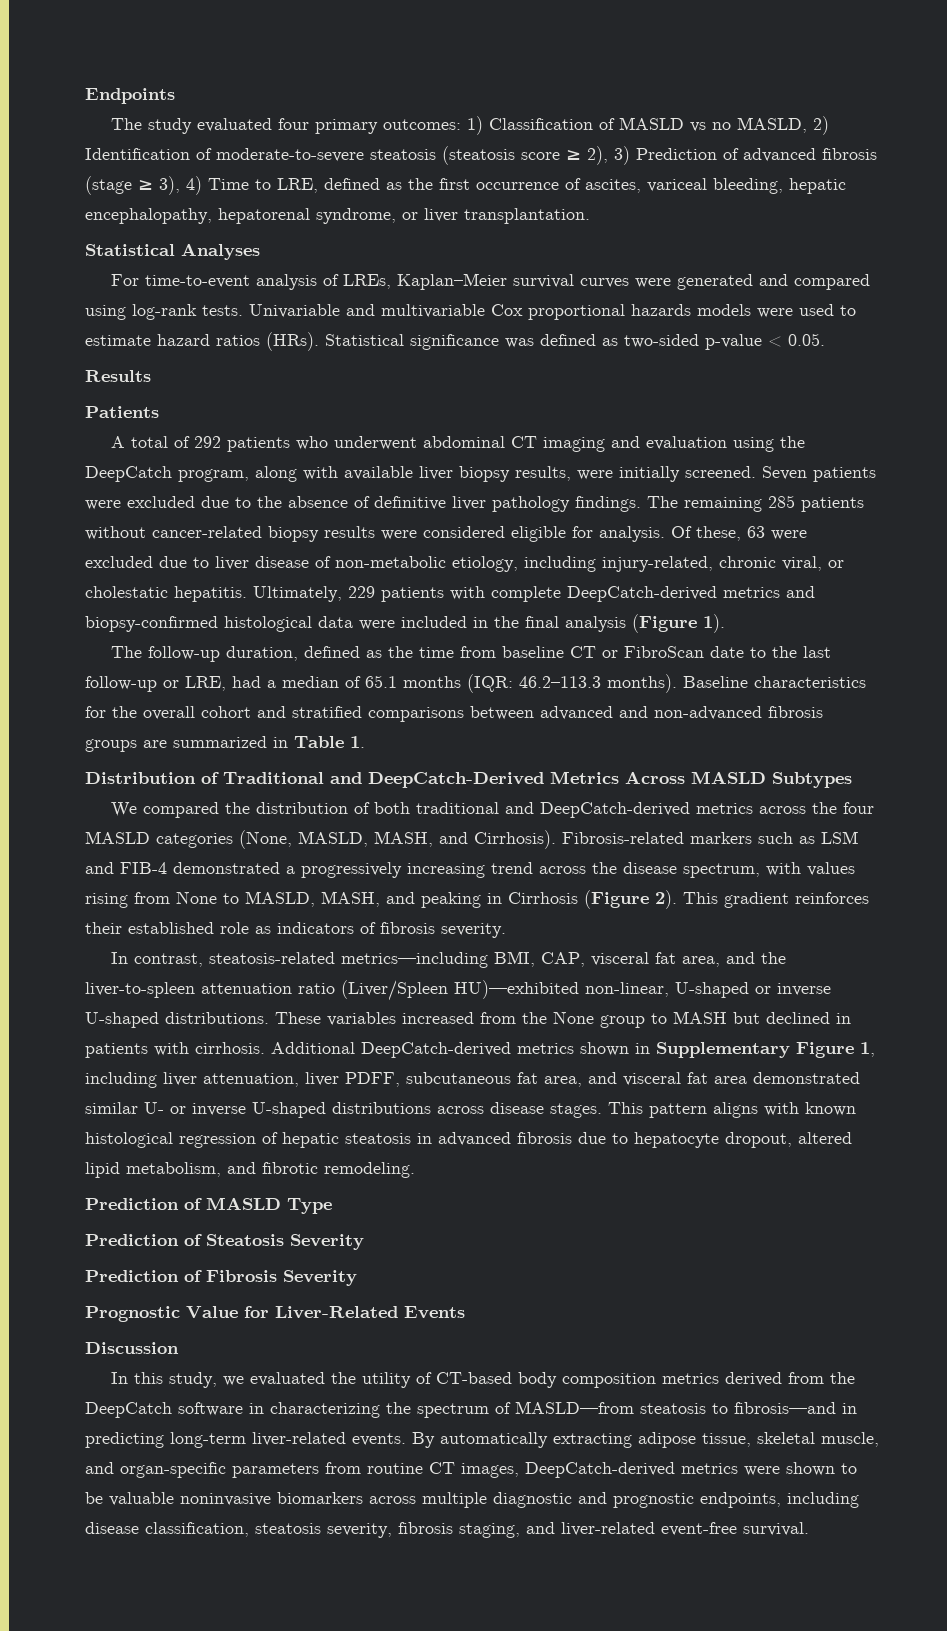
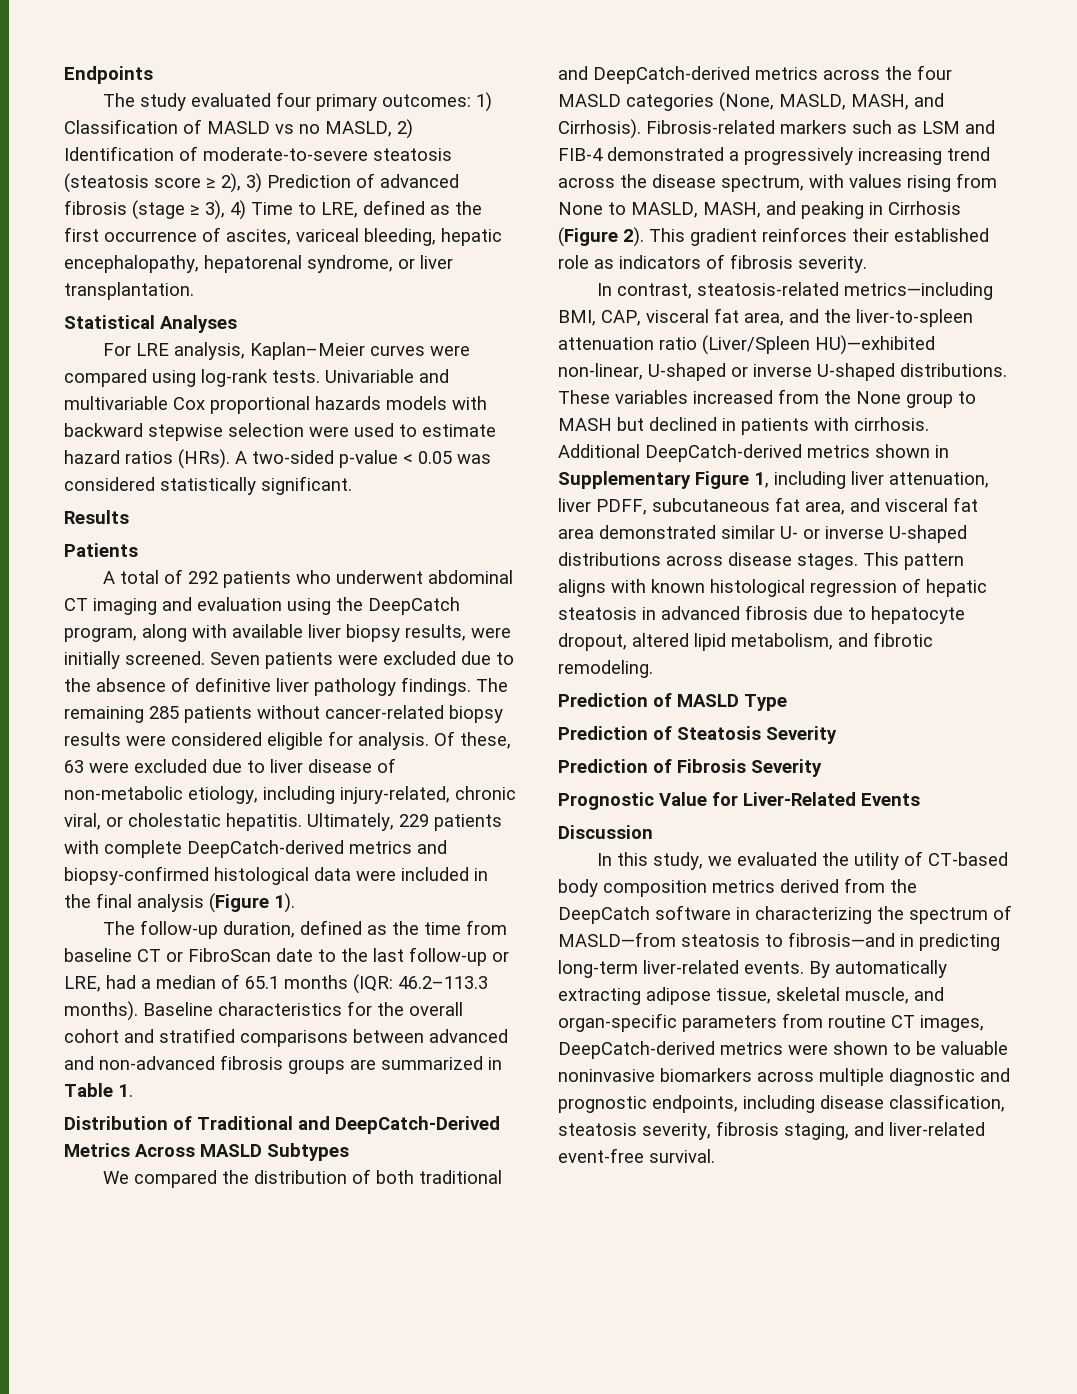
- For time-to-event analysis of LREs, Kaplan–Meier survival curves were generated and compared using log-rank tests.
+ For LRE analysis, Kaplan–Meier curves were compared using log-rank tests.
- Univariable and multivariable Cox proportional hazards models were used to estimate hazard ratios (HRs).
+ Univariable and multivariable Cox proportional hazards models with backward stepwise selection were used to estimate hazard ratios (HRs).
- Statistical significance was defined as two-sided p-value < 0.05.
+ A two-sided p-value < 0.05 was considered statistically significant.

